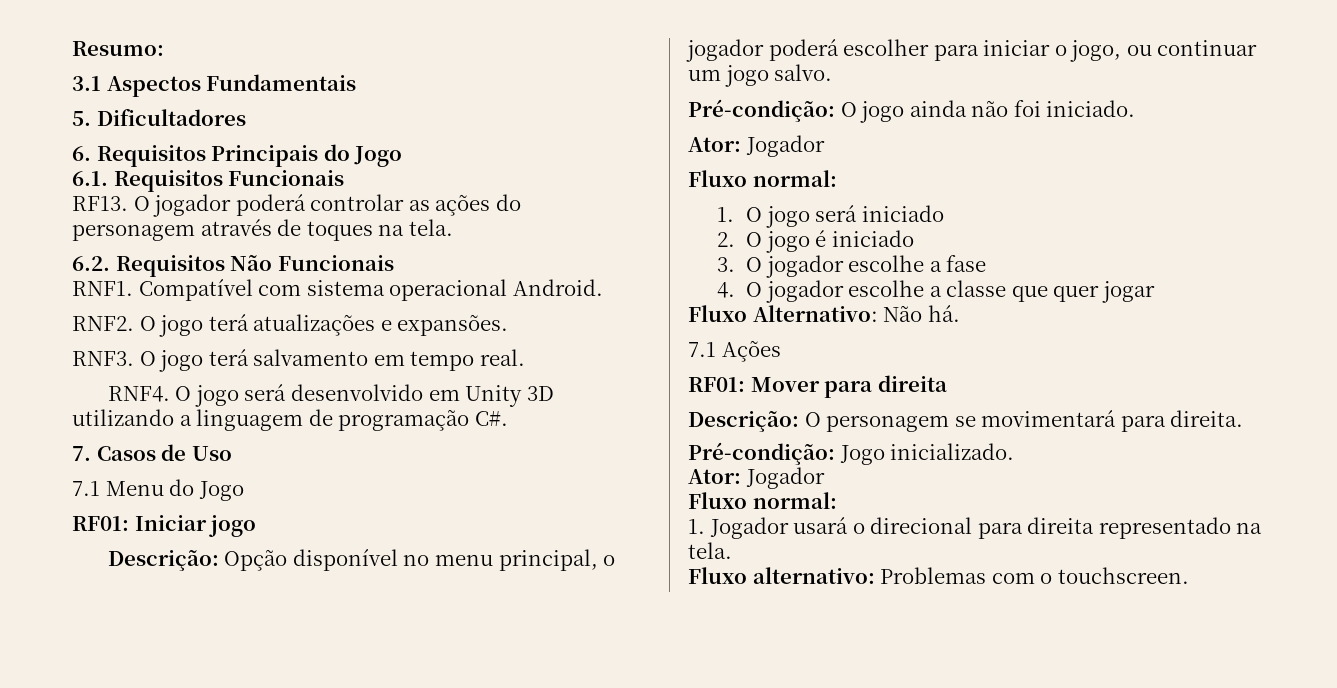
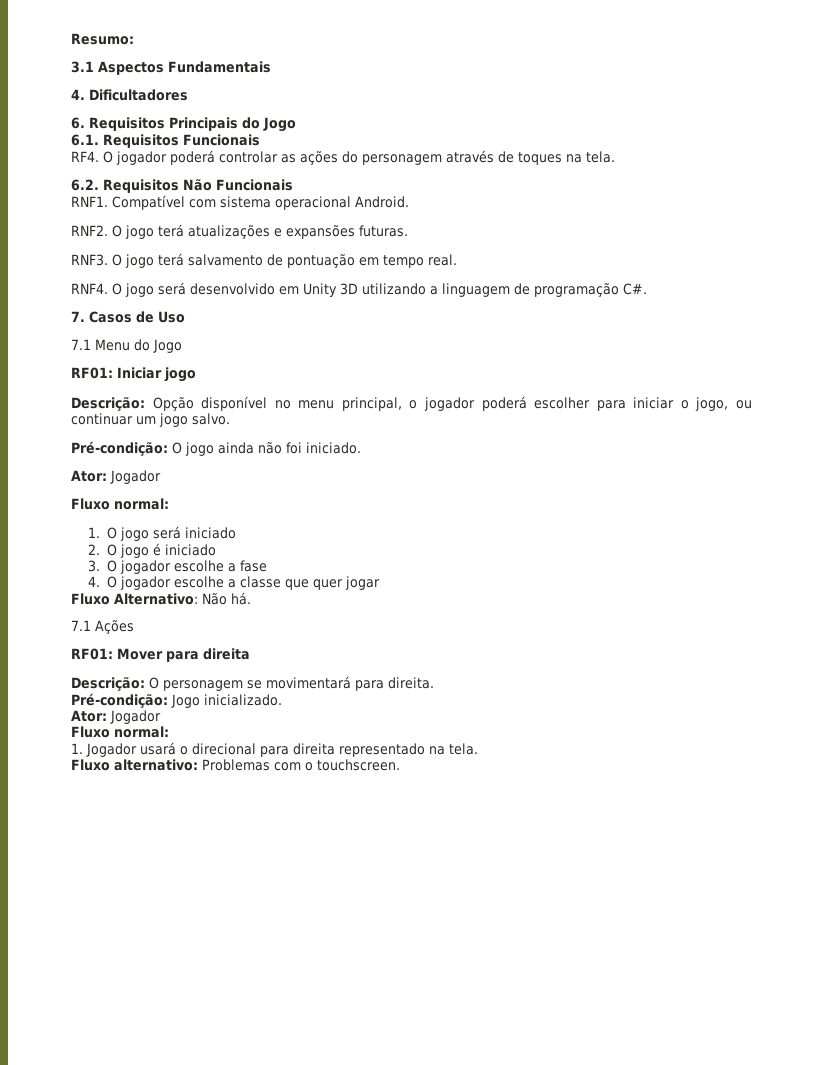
- 5. Dificultadores
+ 4. Dificultadores
- RF13. O jogador poderá controlar as ações do personagem através de toques na tela.
+ RF4. O jogador poderá controlar as ações do personagem através de toques na tela.
- O jogo terá atualizações e expansões.
+ O jogo terá atualizações e expansões futuras.
- O jogo terá salvamento em tempo real.
+ O jogo terá salvamento de pontuação em tempo real.

